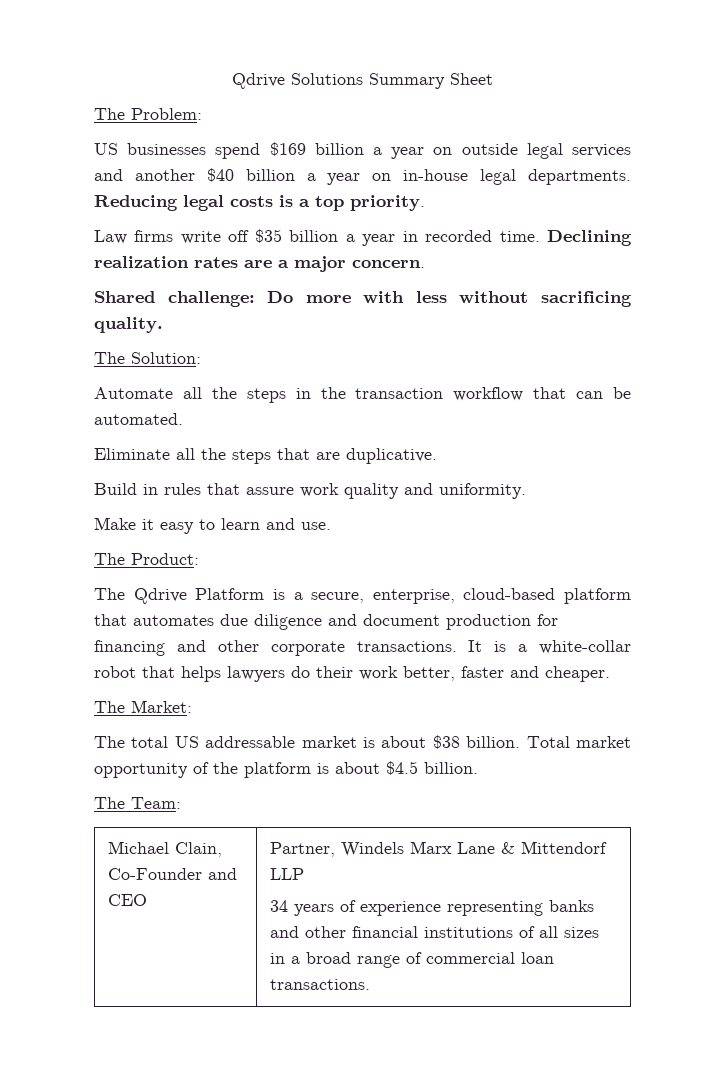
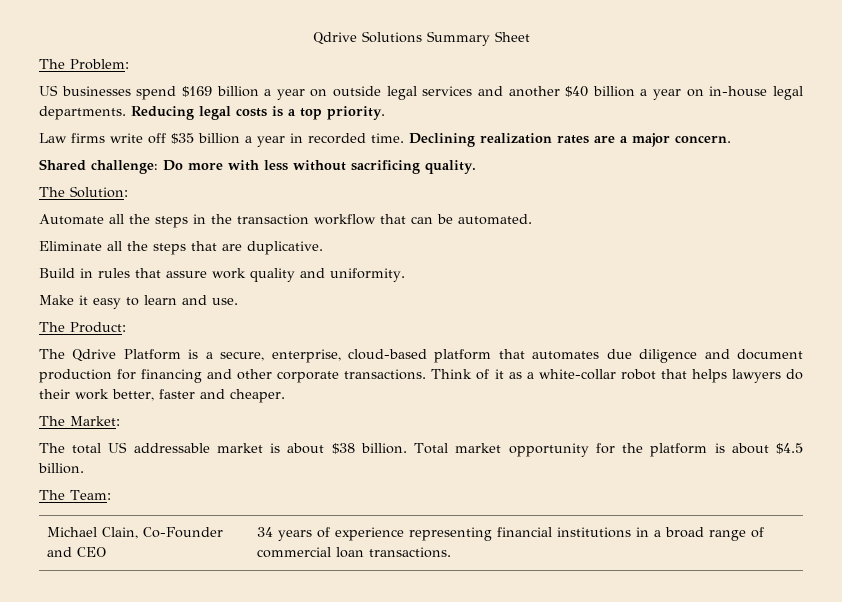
- It is a white-collar robot that helps lawyers do their work better, faster and cheaper.
+ Think of it as a white-collar robot that helps lawyers do their work better, faster and cheaper.
- Total market opportunity of the platform is about $4.5 billion.
+ Total market opportunity for the platform is about $4.5 billion.
- Michael Clain, Co-Founder and CEO | Partner, Windels Marx Lane & Mittendorf LLP
- 34 years of experience representing banks and other financial institutions of all sizes in a broad range of commercial loan transactions.
+ Michael Clain, Co-Founder and CEO | 34 years of experience representing financial institutions in a broad range of commercial loan transactions.

